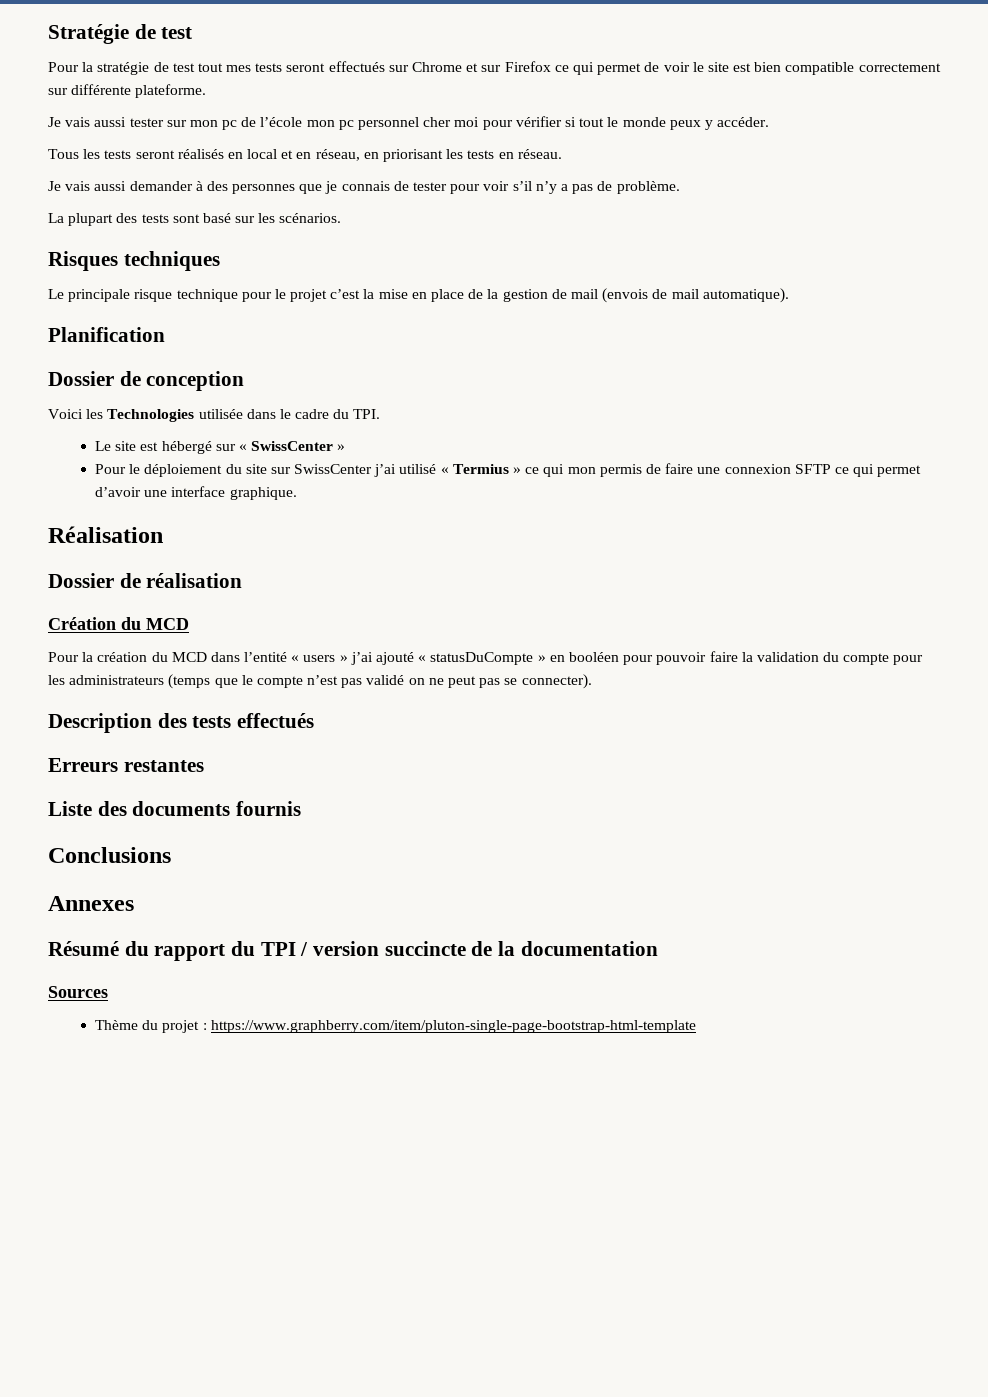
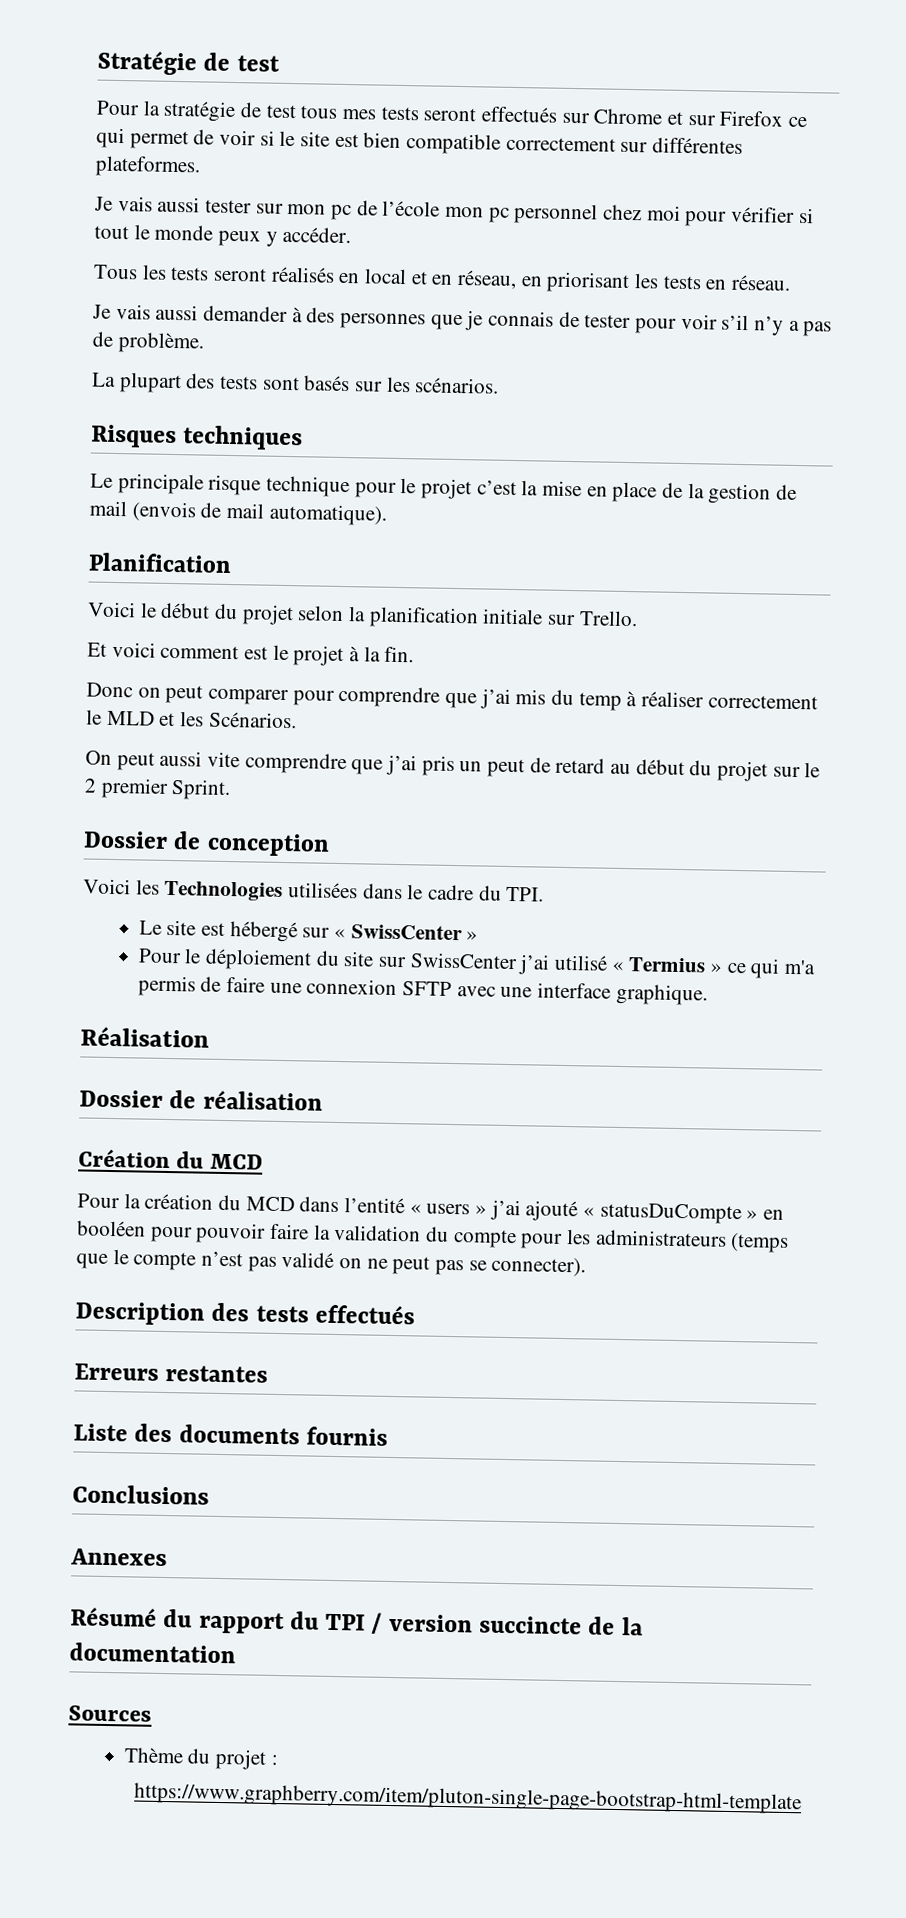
- Pour la stratégie de test tout mes tests seront effectués sur Chrome et sur Firefox ce qui permet de voir le site est bien compatible correctement sur différente plateforme.
+ Pour la stratégie de test tous mes tests seront effectués sur Chrome et sur Firefox ce qui permet de voir si le site est bien compatible correctement sur différentes plateformes.
- Je vais aussi tester sur mon pc de l’école mon pc personnel cher moi pour vérifier si tout le monde peux y accéder.
+ Je vais aussi tester sur mon pc de l’école mon pc personnel chez moi pour vérifier si tout le monde peux y accéder.
- La plupart des tests sont basé sur les scénarios.
+ La plupart des tests sont basés sur les scénarios.
+ Voici le début du projet selon la planification initiale sur Trello.
+ Et voici comment est le projet à la fin.
+ Donc on peut comparer pour comprendre que j’ai mis du temp à réaliser correctement le MLD et les Scénarios.
+ On peut aussi vite comprendre que j’ai pris un peut de retard au début du projet sur le 2 premier Sprint.
- Voici les Technologies utilisée dans le cadre du TPI.
+ Voici les Technologies utilisées dans le cadre du TPI.
- Pour le déploiement du site sur SwissCenter j’ai utilisé « Termius » ce qui mon permis de faire une connexion SFTP ce qui permet d’avoir une interface graphique.
+ Pour le déploiement du site sur SwissCenter j’ai utilisé « Termius » ce qui m'a permis de faire une connexion SFTP avec une interface graphique.
- Thème du projet : https://www.graphberry.com/item/pluton-single-page-bootstrap-html-template
+ Thème du projet :
+ https://www.graphberry.com/item/pluton-single-page-bootstrap-html-template

